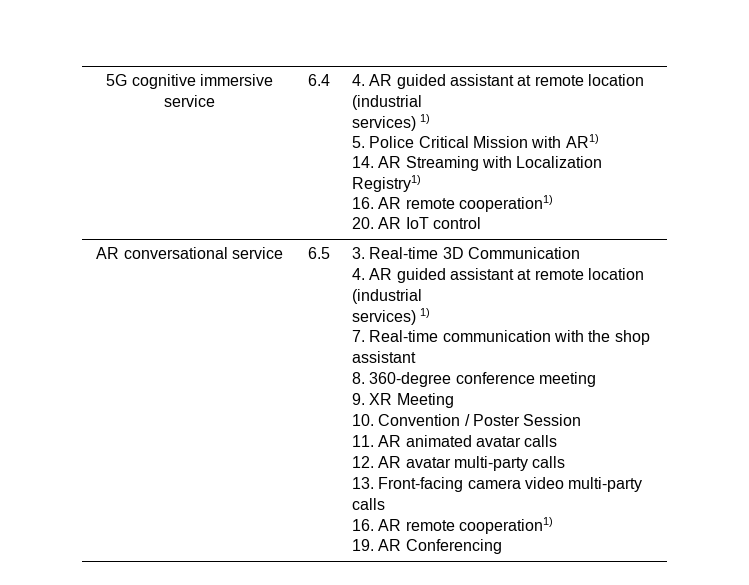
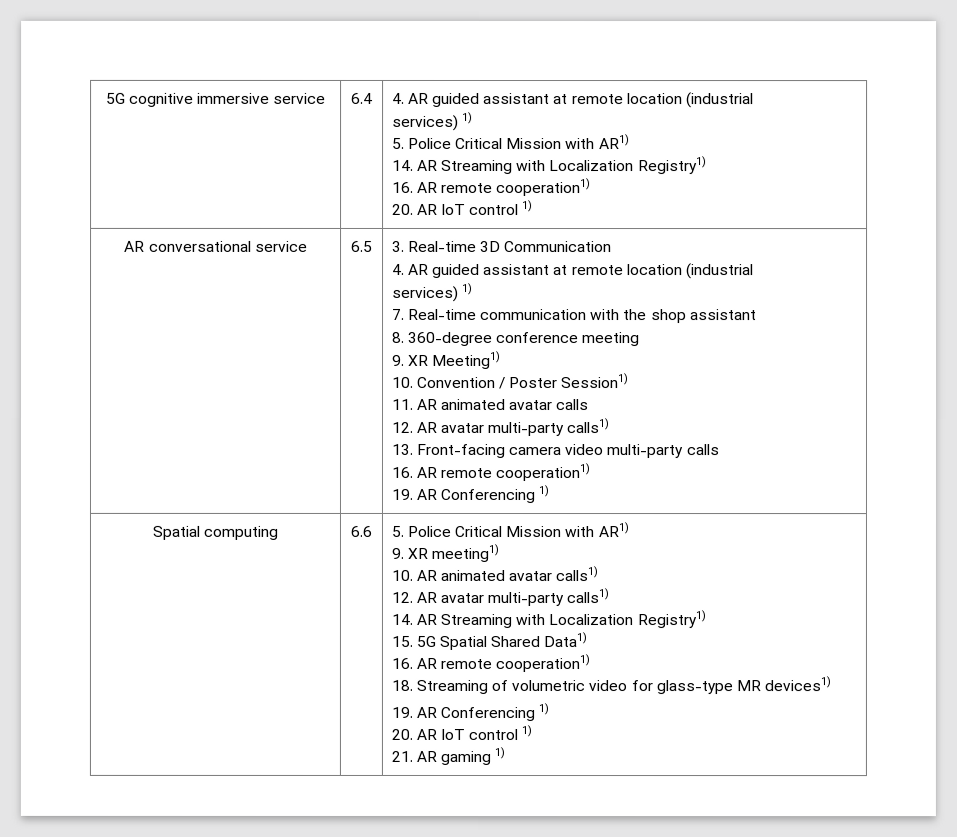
  5G cognitive immersive service | 6.4 | 4. AR guided assistant at remote location (industrial
  services) 1)
  5. Police Critical Mission with AR1)
  14. AR Streaming with Localization Registry1)
  16. AR remote cooperation1)
- 20. AR IoT control
+ 20. AR IoT control 1)
- 9. XR Meeting
+ 9. XR Meeting1)
- 10. Convention / Poster Session
+ 10. Convention / Poster Session1)
  11. AR animated avatar calls
- 12. AR avatar multi-party calls
+ 12. AR avatar multi-party calls1)
  13. Front-facing camera video multi-party calls
  16. AR remote cooperation1)
- 19. AR Conferencing
+ 19. AR Conferencing 1)
+ Spatial computing | 6.6 | 5. Police Critical Mission with AR1)
+ 9. XR meeting1)
+ 10. AR animated avatar calls1)
+ 12. AR avatar multi-party calls1)
+ 14. AR Streaming with Localization Registry1)
+ 15. 5G Spatial Shared Data1)
+ 16. AR remote cooperation1)
+ 18. Streaming of volumetric video for glass-type MR devices1)
+ 19. AR Conferencing 1)
+ 20. AR IoT control 1)
+ 21. AR gaming 1)

